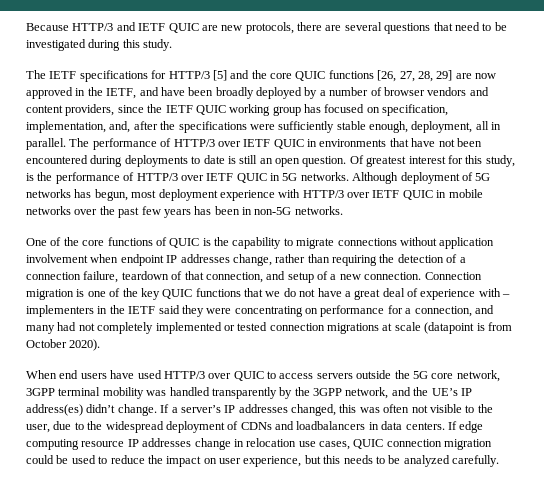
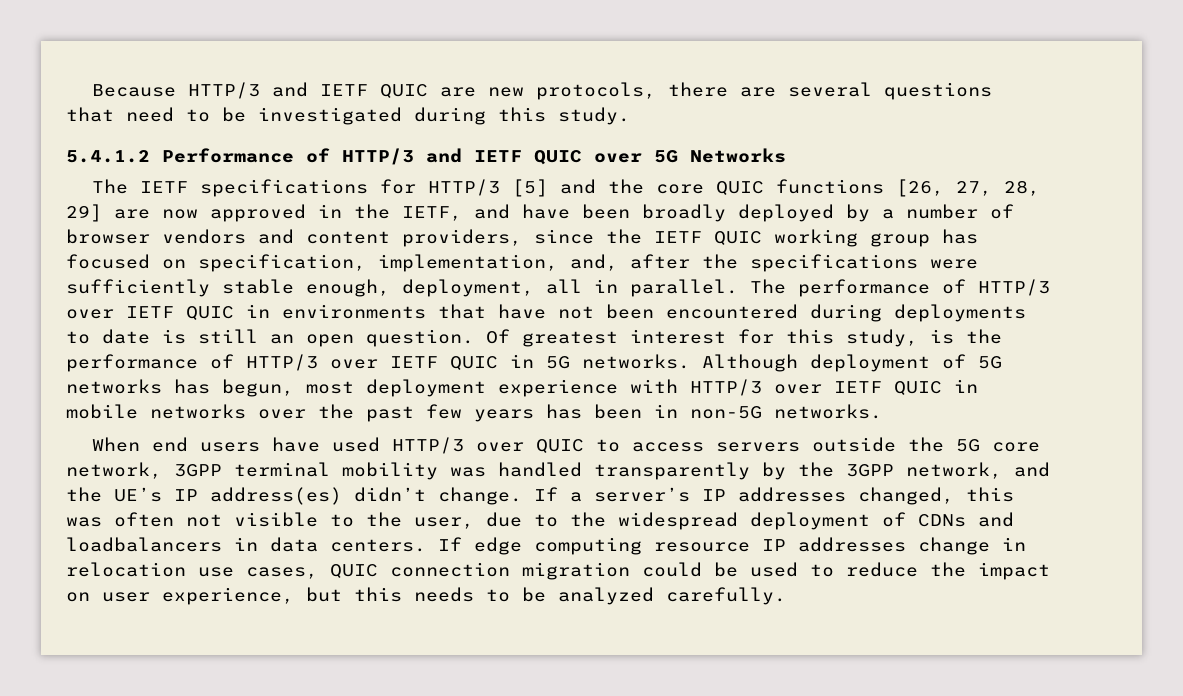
+ 5.4.1.2 Performance of HTTP/3 and IETF QUIC over 5G Networks
- One of the core functions of QUIC is the capability to migrate connections without application involvement when endpoint IP addresses change, rather than requiring the detection of a connection failure, teardown of that connection, and setup of a new connection. Connection migration is one of the key QUIC functions that we do not have a great deal of experience with – implementers in the IETF said they were concentrating on performance for a connection, and many had not completely implemented or tested connection migrations at scale (datapoint is from October 2020).

